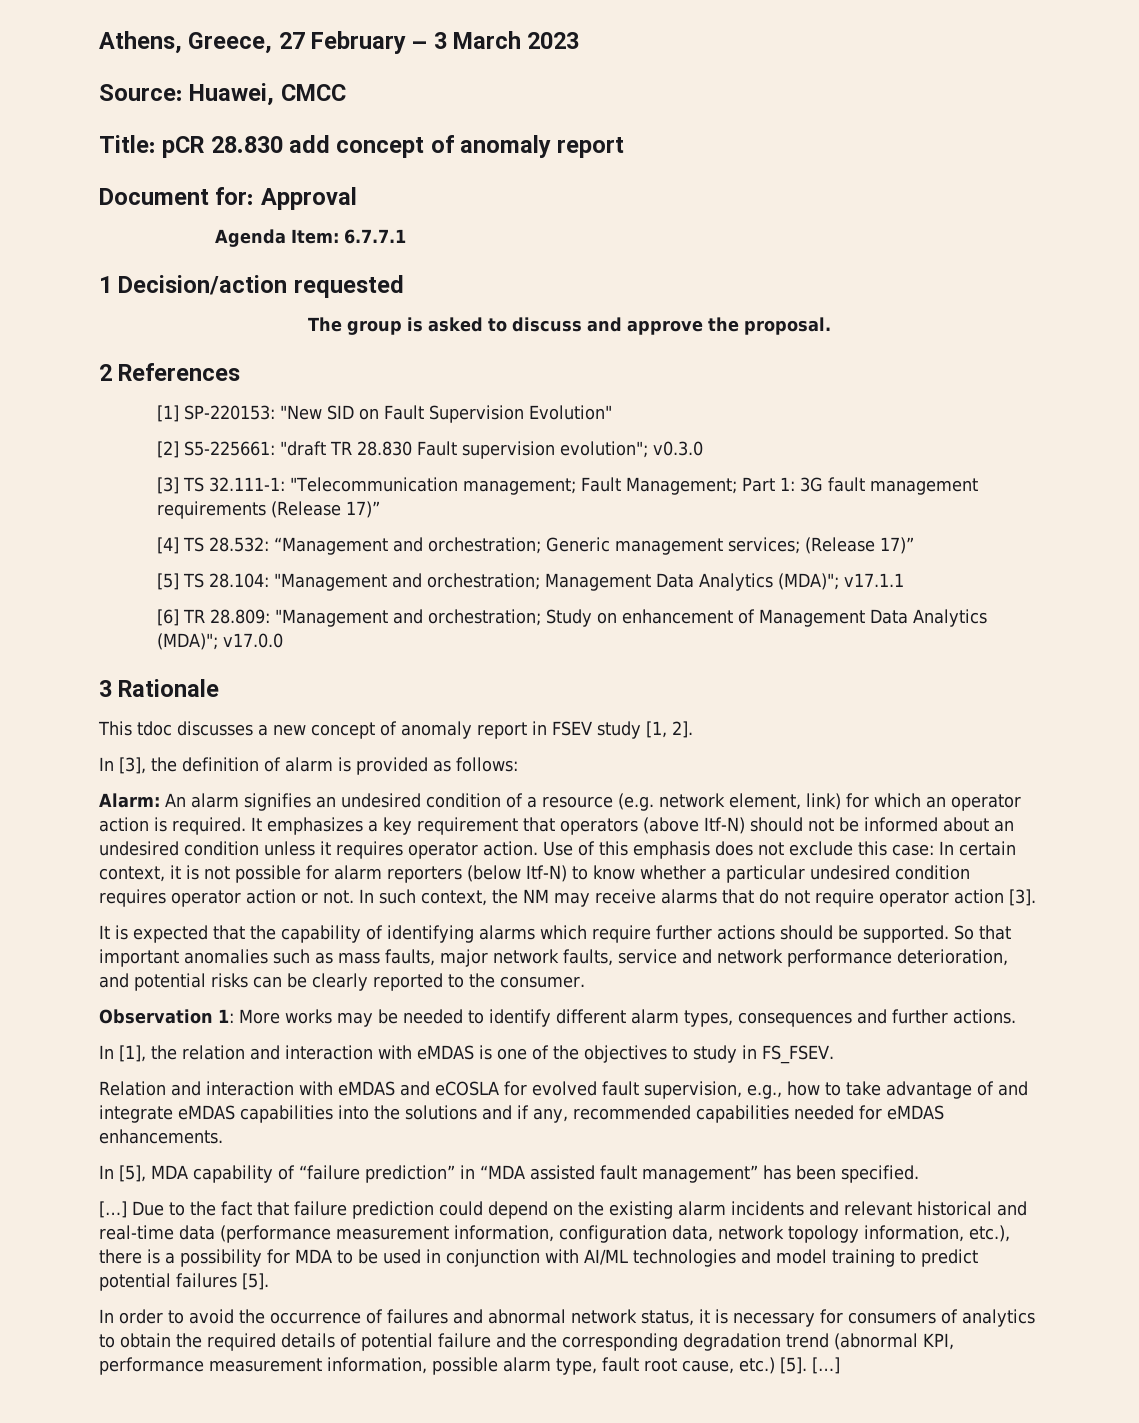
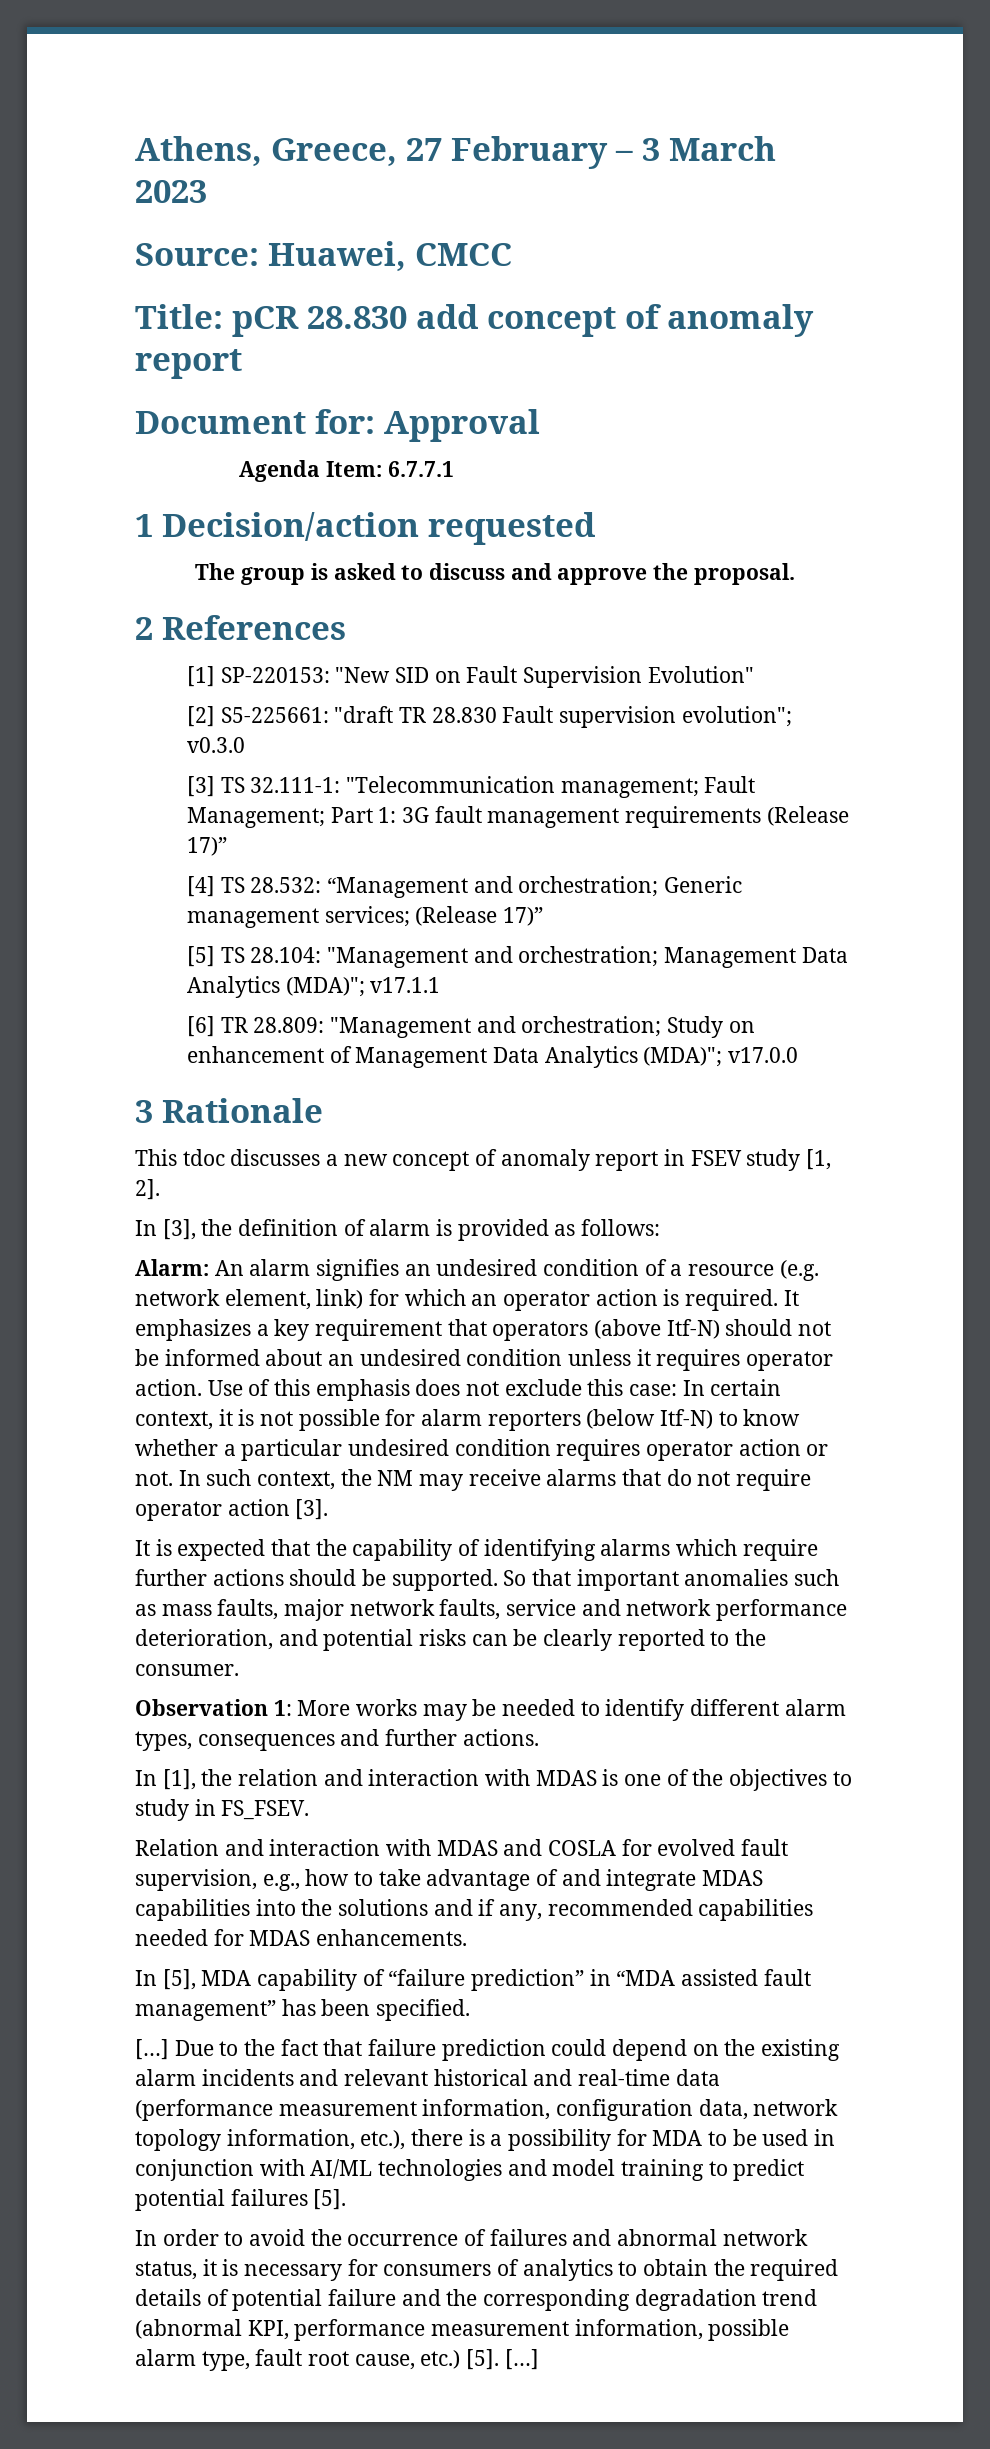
- In [1], the relation and interaction with eMDAS is one of the objectives to study in FS_FSEV.
+ In [1], the relation and interaction with MDAS is one of the objectives to study in FS_FSEV.
- Relation and interaction with eMDAS and eCOSLA for evolved fault supervision, e.g., how to take advantage of and integrate eMDAS capabilities into the solutions and if any, recommended capabilities needed for eMDAS enhancements.
+ Relation and interaction with MDAS and COSLA for evolved fault supervision, e.g., how to take advantage of and integrate MDAS capabilities into the solutions and if any, recommended capabilities needed for MDAS enhancements.

